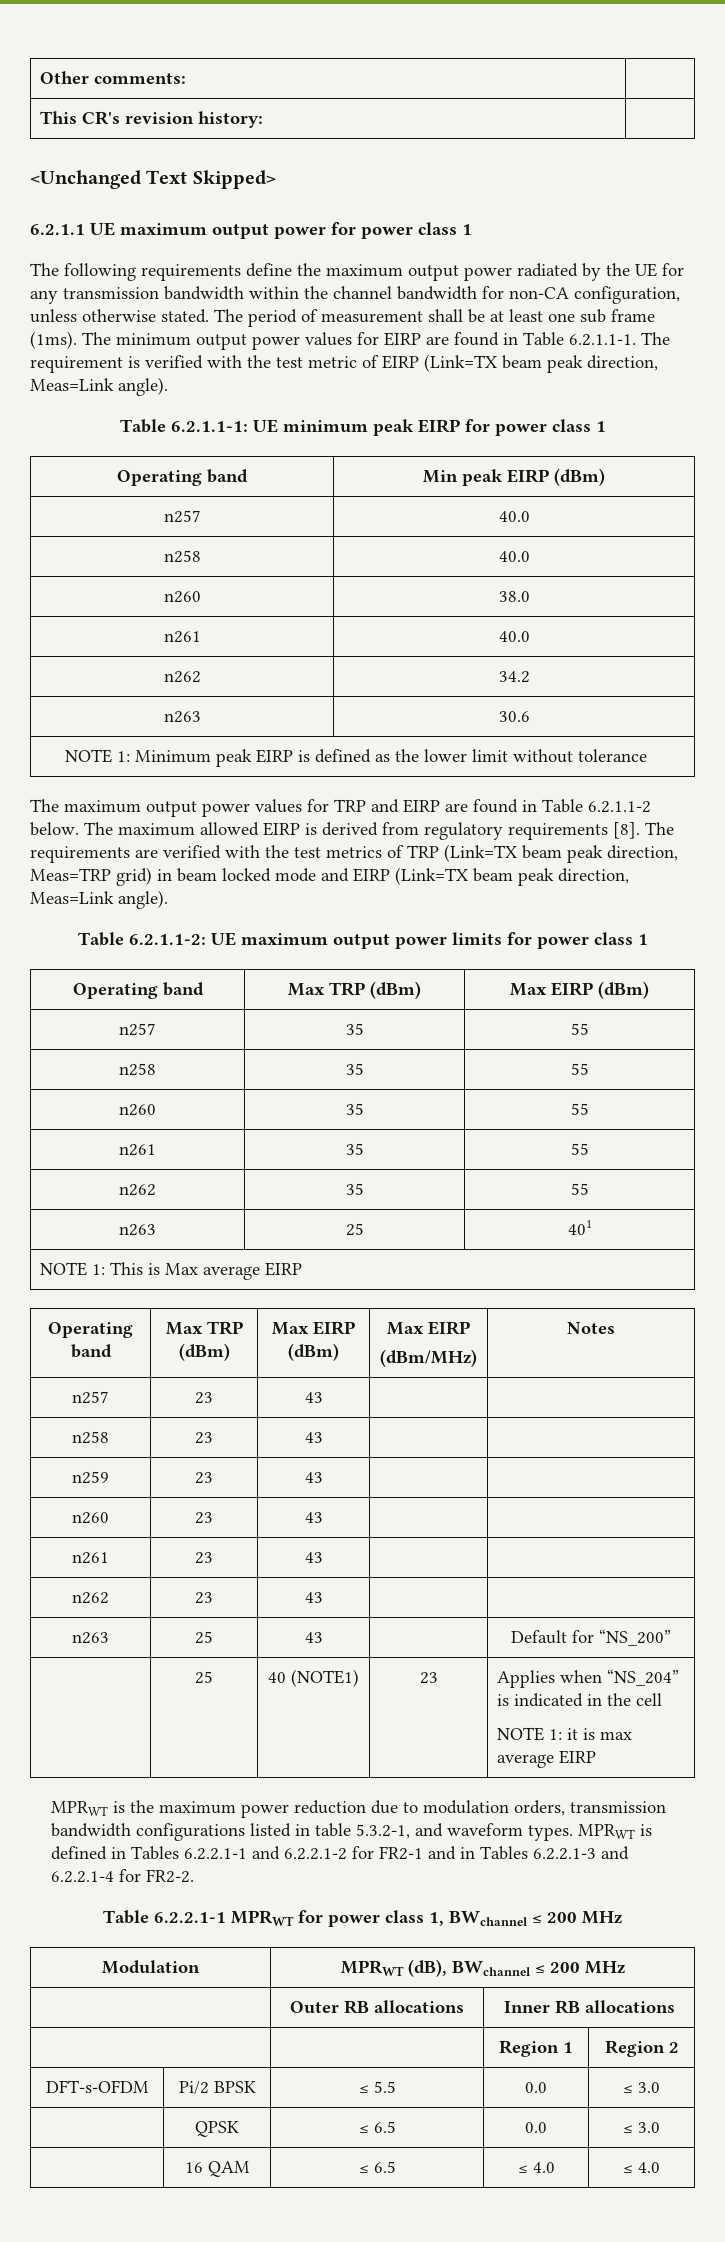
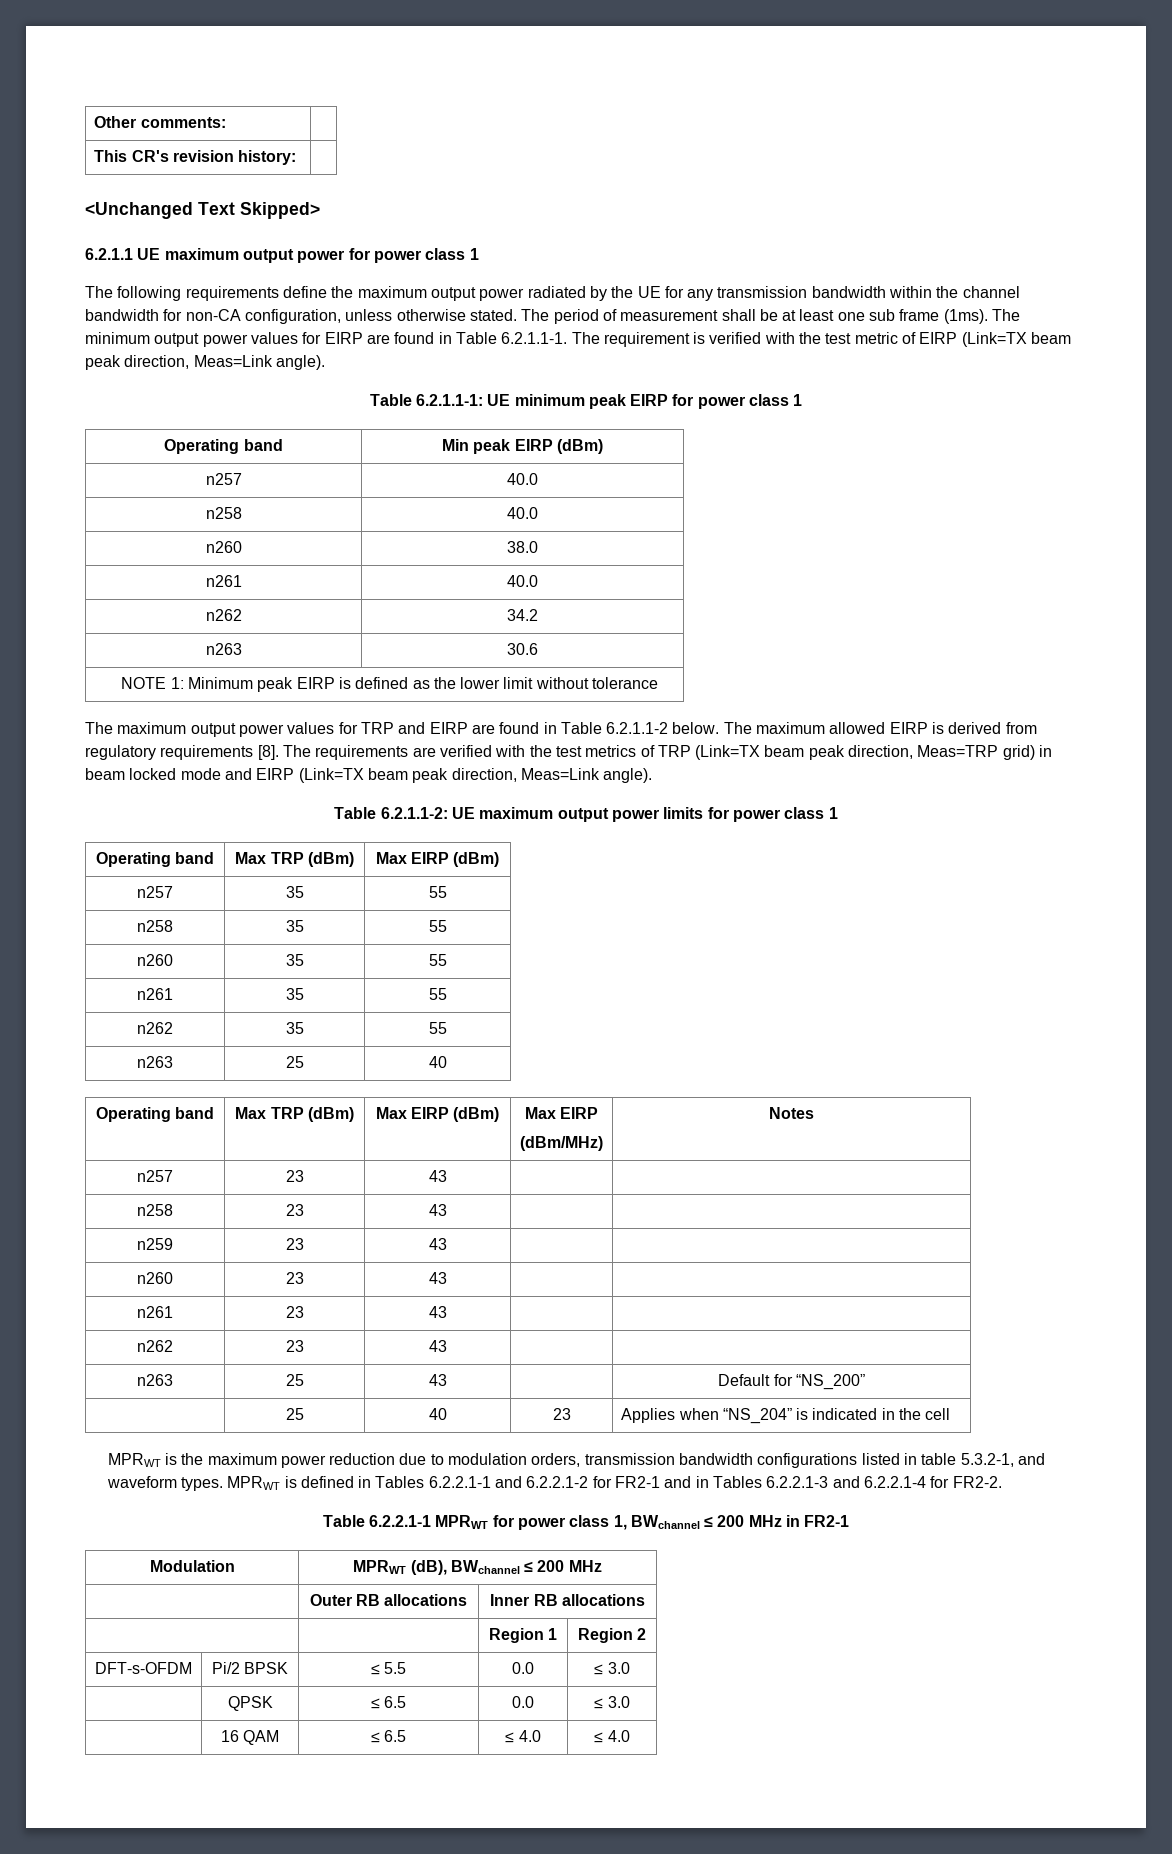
- n263 | 25 | 401
- NOTE 1: This is Max average EIRP
+ n263 | 25 | 40
- | 25 | 40 (NOTE1) | 23 | Applies when “NS_204” is indicated in the cell
- NOTE 1: it is max average EIRP
+ | 25 | 40 | 23 | Applies when “NS_204” is indicated in the cell
- Table 6.2.2.1-1 MPRWT for power class 1, BWchannel ≤ 200 MHz
+ Table 6.2.2.1-1 MPRWT for power class 1, BWchannel ≤ 200 MHz in FR2-1

